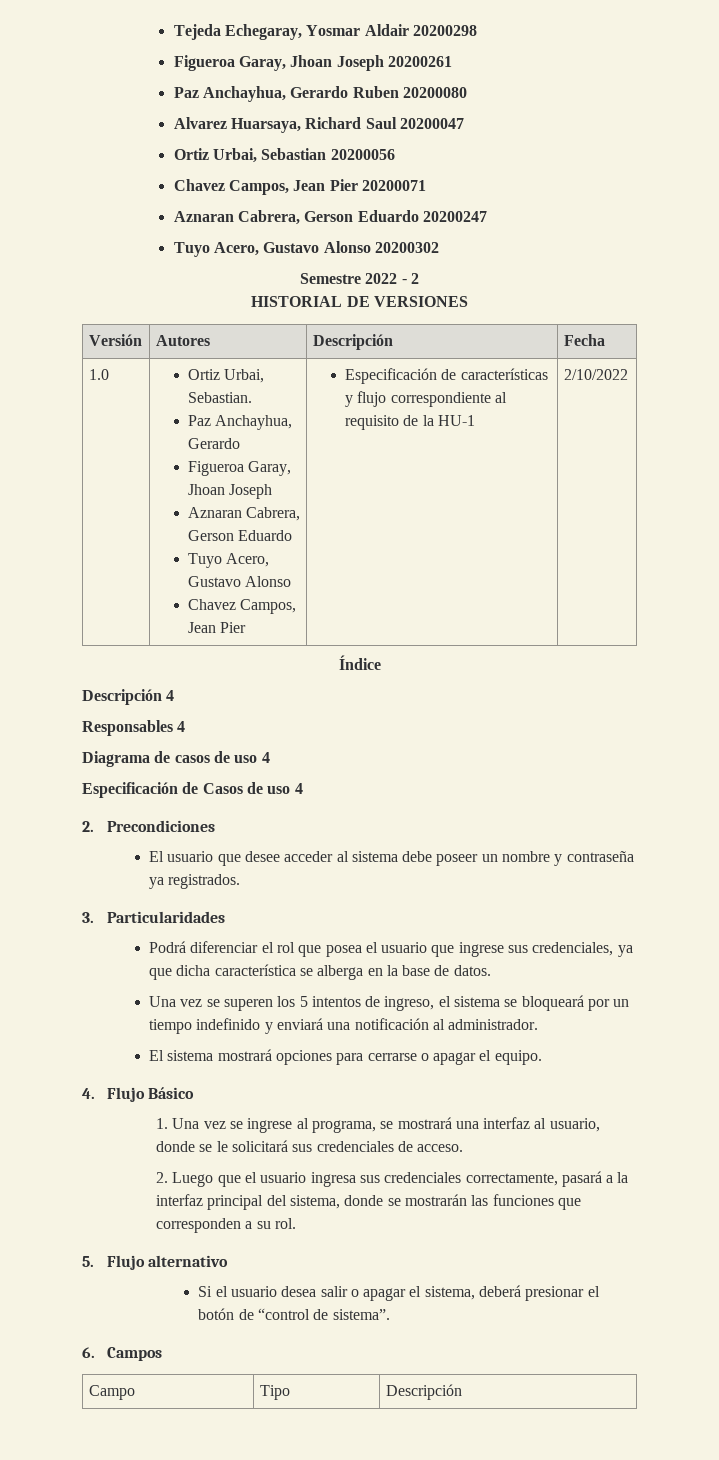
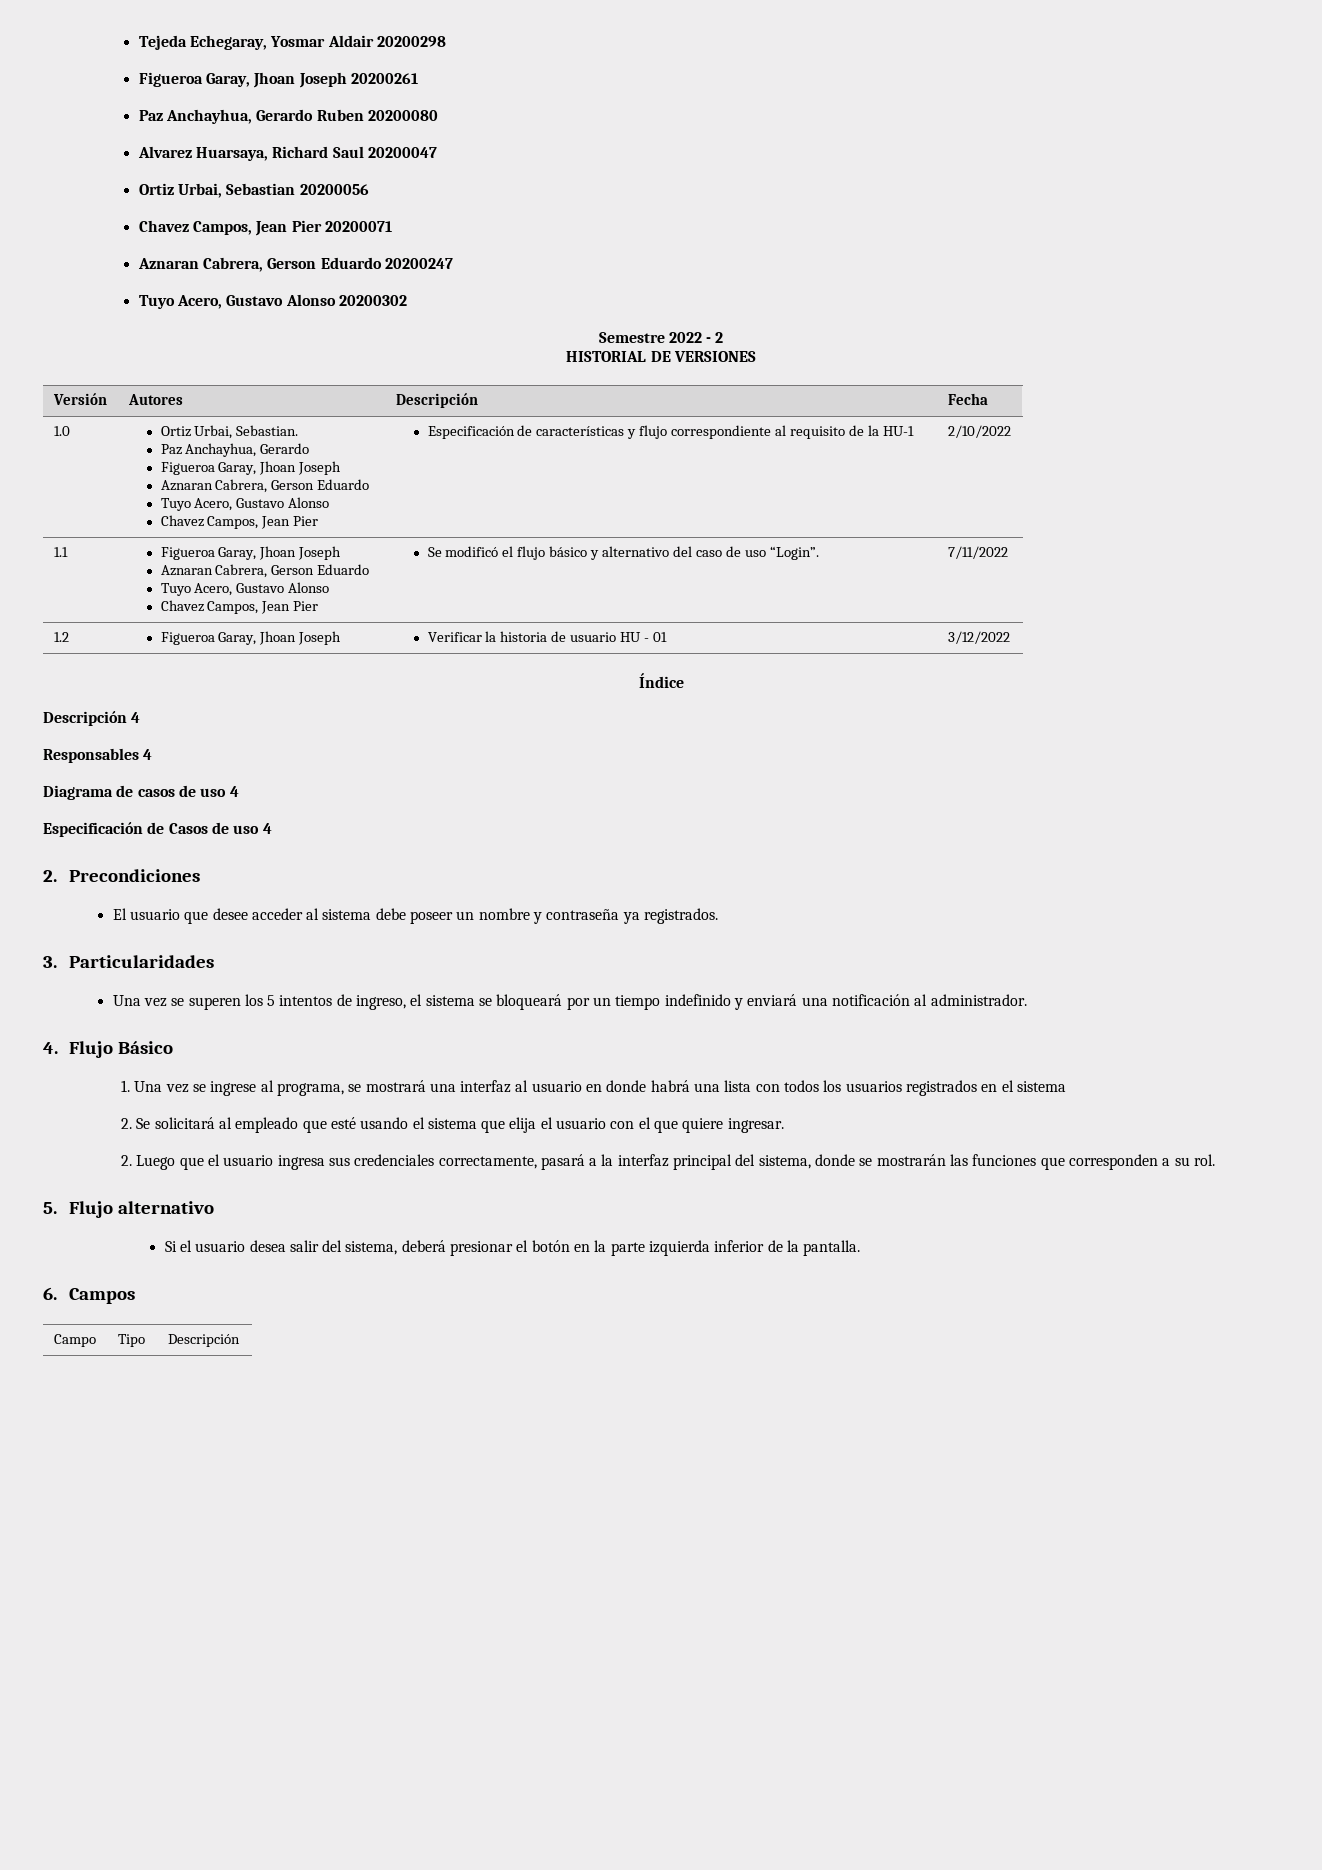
+ 1.1 | Figueroa Garay, Jhoan Joseph
+ Aznaran Cabrera, Gerson Eduardo
+ Tuyo Acero, Gustavo Alonso
+ Chavez Campos, Jean Pier | Se modificó el flujo básico y alternativo del caso de uso “Login”. | 7/11/2022
+ 1.2 | Figueroa Garay, Jhoan Joseph | Verificar la historia de usuario HU - 01 | 3/12/2022
- Podrá diferenciar el rol que posea el usuario que ingrese sus credenciales, ya que dicha característica se alberga en la base de datos.
- El sistema mostrará opciones para cerrarse o apagar el equipo.
- 1. Una vez se ingrese al programa, se mostrará una interfaz al usuario, donde se le solicitará sus credenciales de acceso.
+ 1. Una vez se ingrese al programa, se mostrará una interfaz al usuario en donde habrá una lista con todos los usuarios registrados en el sistema
+ 2. Se solicitará al empleado que esté usando el sistema que elija el usuario con el que quiere ingresar.
- Si el usuario desea salir o apagar el sistema, deberá presionar el botón de “control de sistema”.
+ Si el usuario desea salir del sistema, deberá presionar el botón en la parte izquierda inferior de la pantalla.

